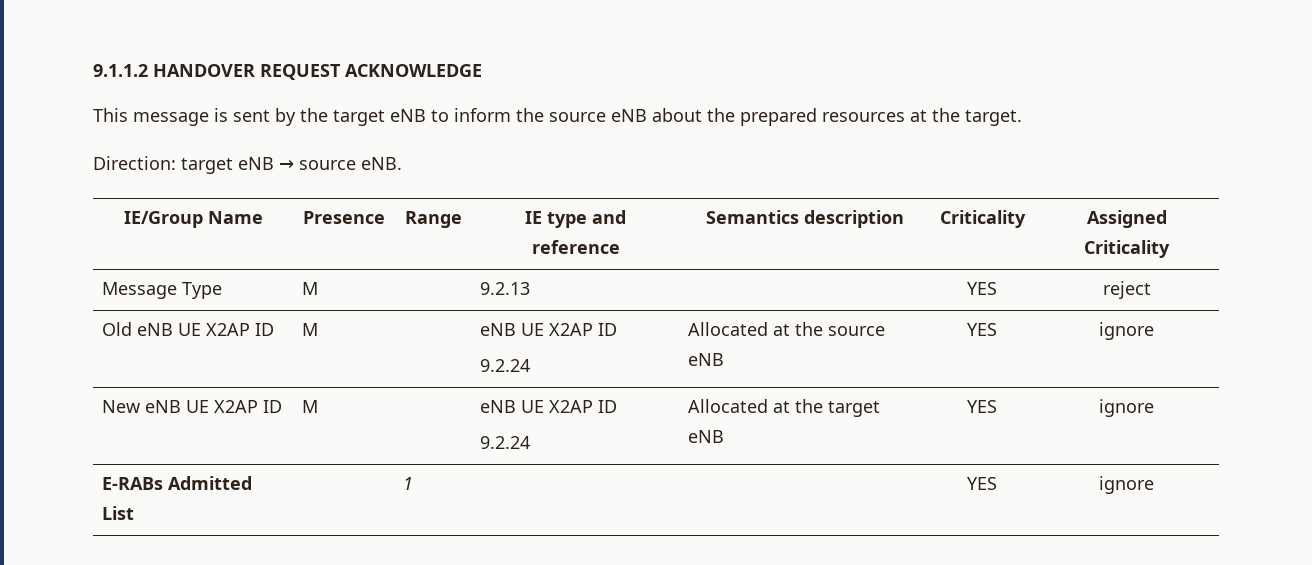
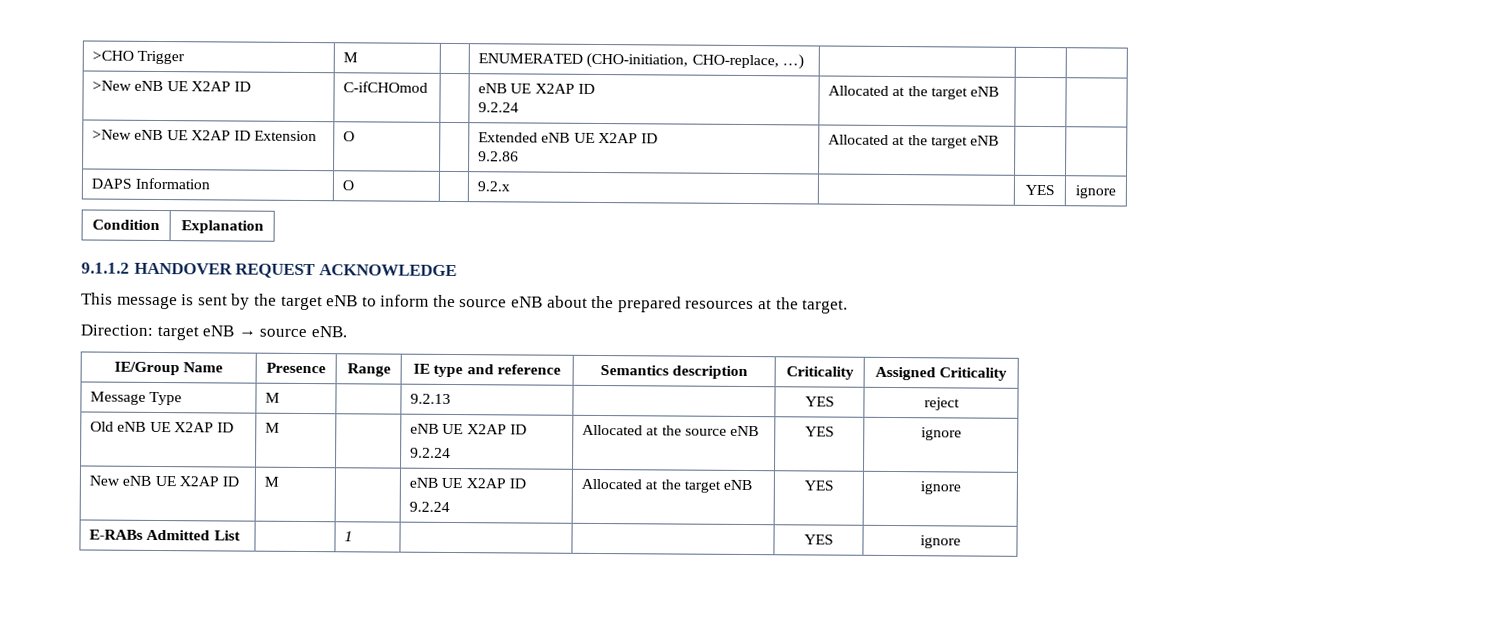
+ >CHO Trigger | M | | ENUMERATED (CHO-initiation, CHO-replace, …) | | |
+ >New eNB UE X2AP ID | C-ifCHOmod | | eNB UE X2AP ID
+ 9.2.24 | Allocated at the target eNB | |
+ >New eNB UE X2AP ID Extension | O | | Extended eNB UE X2AP ID
+ 9.2.86 | Allocated at the target eNB | |
+ DAPS Information | O | | 9.2.x | | YES | ignore
+ Condition | Explanation

